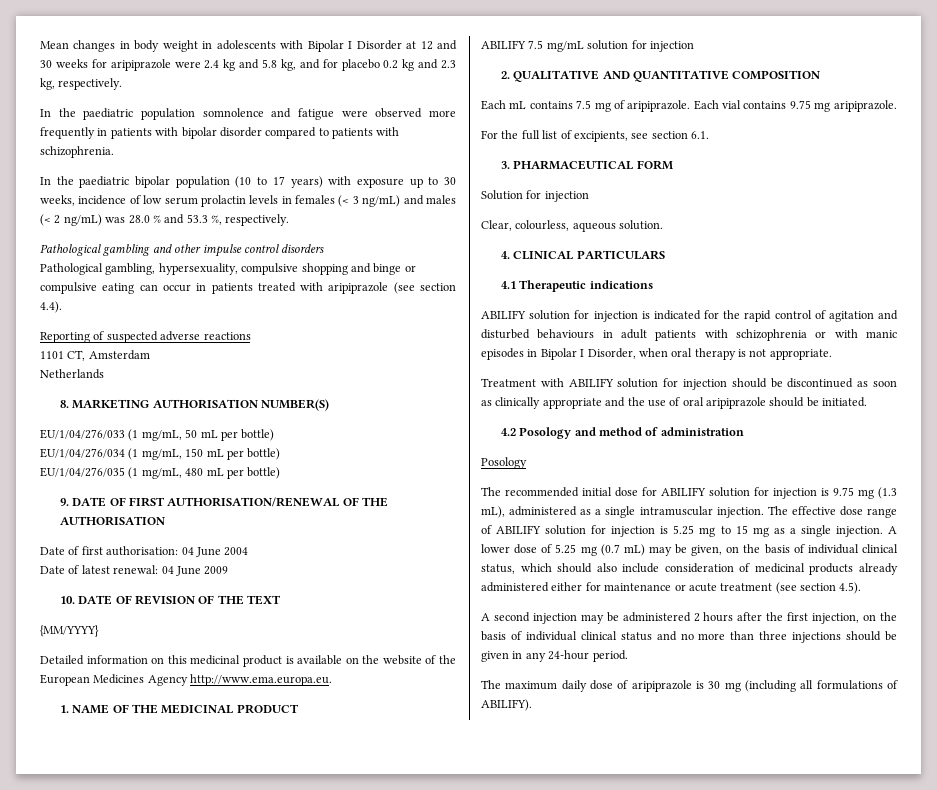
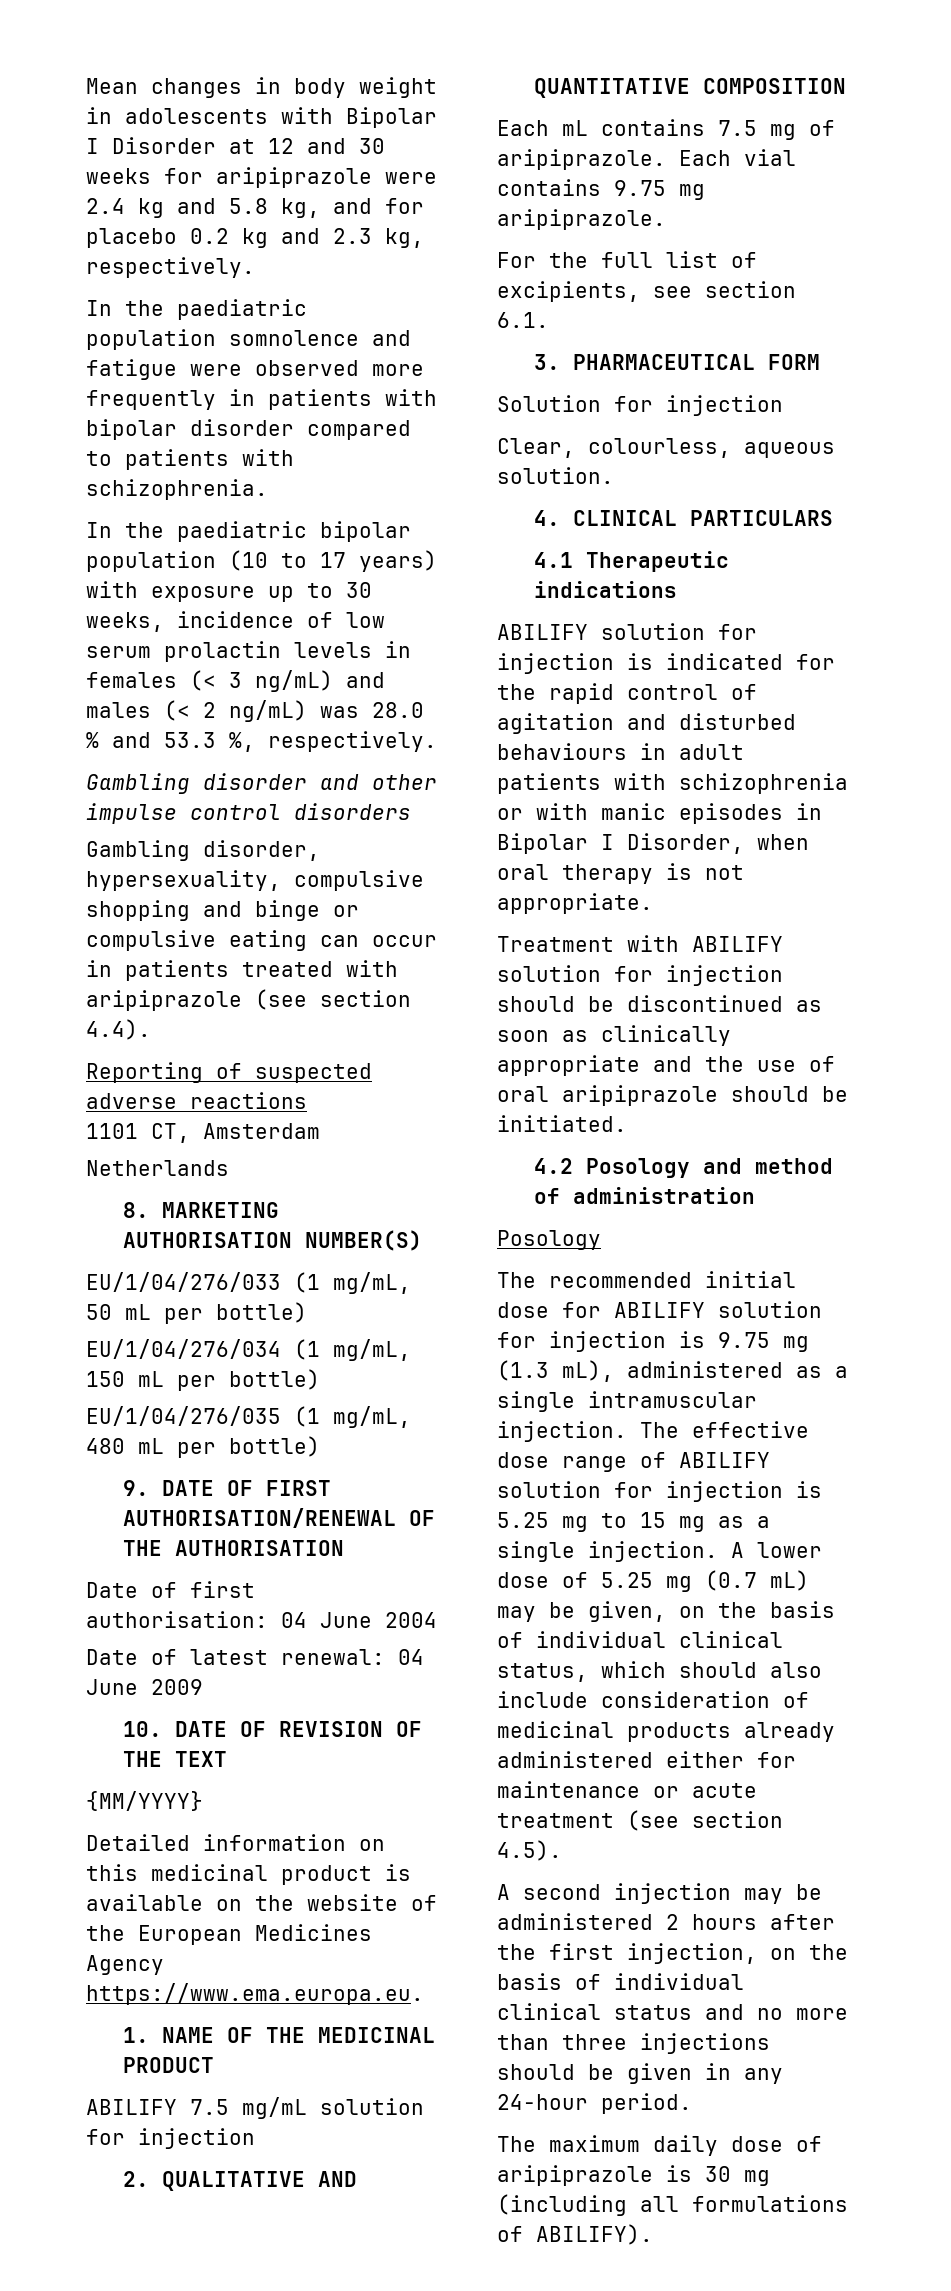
- Pathological gambling and other impulse control disorders
+ Gambling disorder and other impulse control disorders
- Pathological gambling, hypersexuality, compulsive shopping and binge or compulsive eating can occur in patients treated with aripiprazole (see section 4.4).
+ Gambling disorder, hypersexuality, compulsive shopping and binge or compulsive eating can occur in patients treated with aripiprazole (see section 4.4).
- Detailed information on this medicinal product is available on the website of the European Medicines Agency http://www.ema.europa.eu.
+ Detailed information on this medicinal product is available on the website of the European Medicines Agency https://www.ema.europa.eu.

